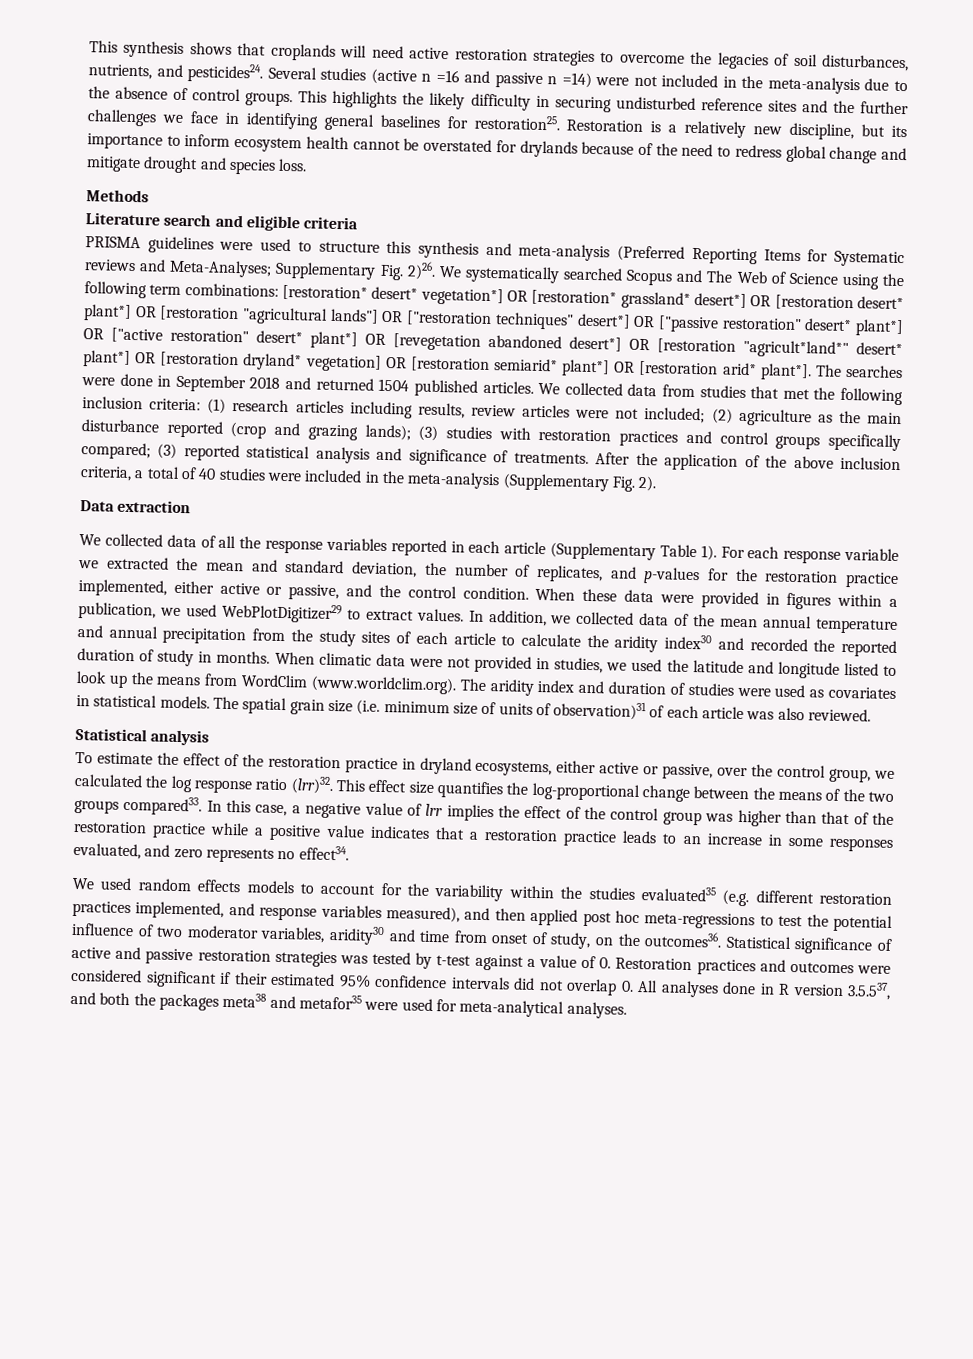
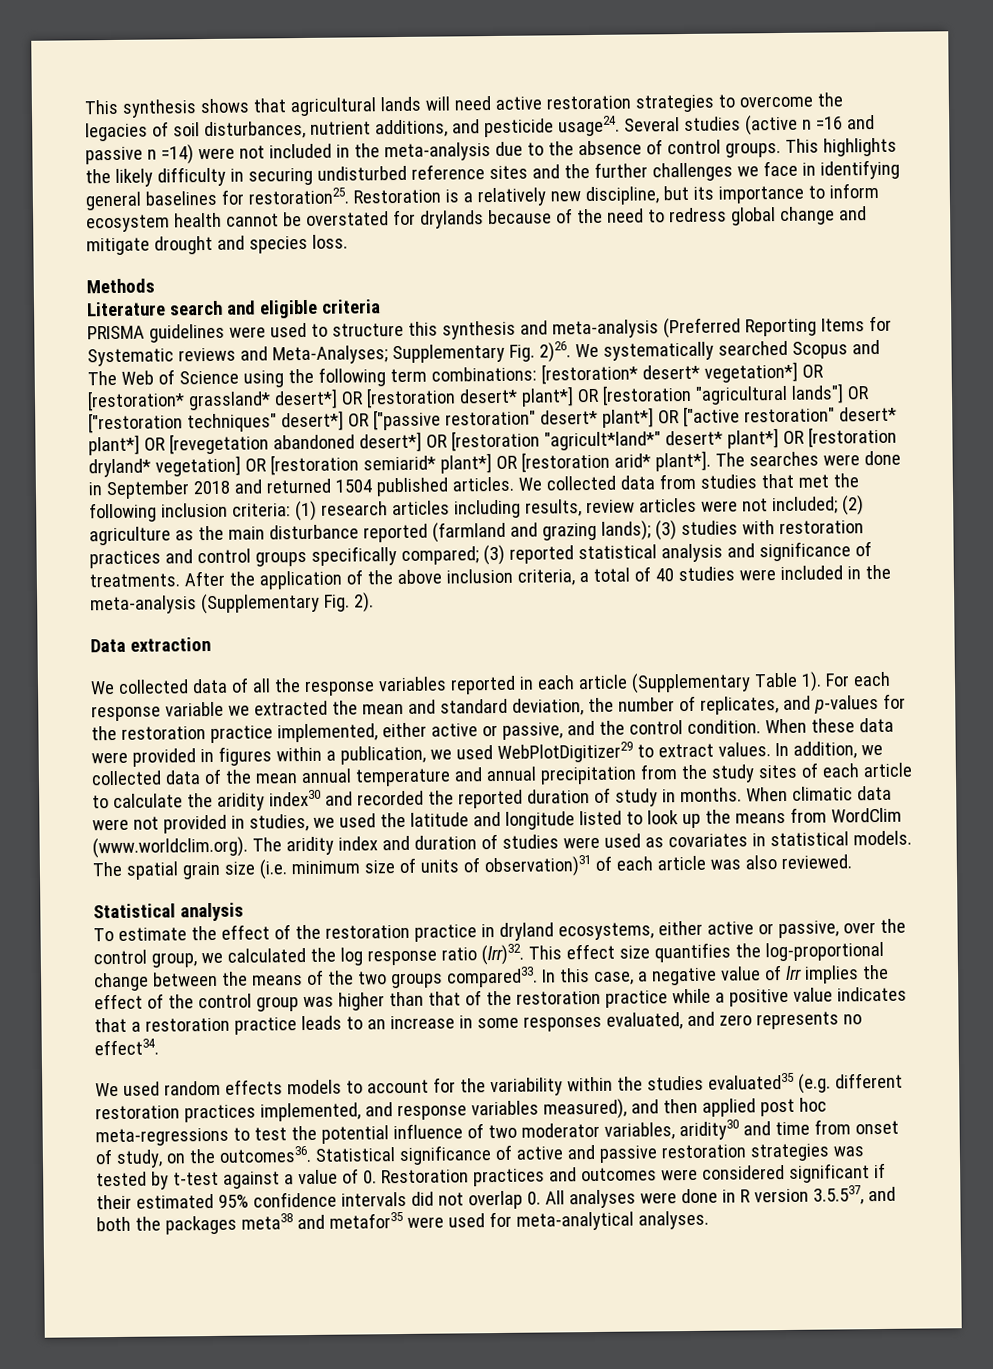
- This synthesis shows that croplands will need active restoration strategies to overcome the legacies of soil disturbances, nutrients, and pesticides24.
+ This synthesis shows that agricultural lands will need active restoration strategies to overcome the legacies of soil disturbances, nutrient additions, and pesticide usage24.
- We collected data from studies that met the following inclusion criteria: (1) research articles including results, review articles were not included; (2) agriculture as the main disturbance reported (crop and grazing lands); (3) studies with restoration practices and control groups specifically compared; (3) reported statistical analysis and significance of treatments.
+ We collected data from studies that met the following inclusion criteria: (1) research articles including results, review articles were not included; (2) agriculture as the main disturbance reported (farmland and grazing lands); (3) studies with restoration practices and control groups specifically compared; (3) reported statistical analysis and significance of treatments.
- Statistical significance of active and passive restoration strategies was tested by t-test against a value of 0. Restoration practices and outcomes were considered significant if their estimated 95% confidence intervals did not overlap 0. All analyses done in R version 3.5.537, and both the packages meta38 and metafor35 were used for meta-analytical analyses.
+ Statistical significance of active and passive restoration strategies was tested by t-test against a value of 0. Restoration practices and outcomes were considered significant if their estimated 95% confidence intervals did not overlap 0. All analyses were done in R version 3.5.537, and both the packages meta38 and metafor35 were used for meta-analytical analyses.

